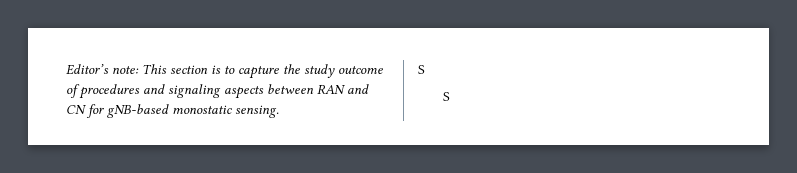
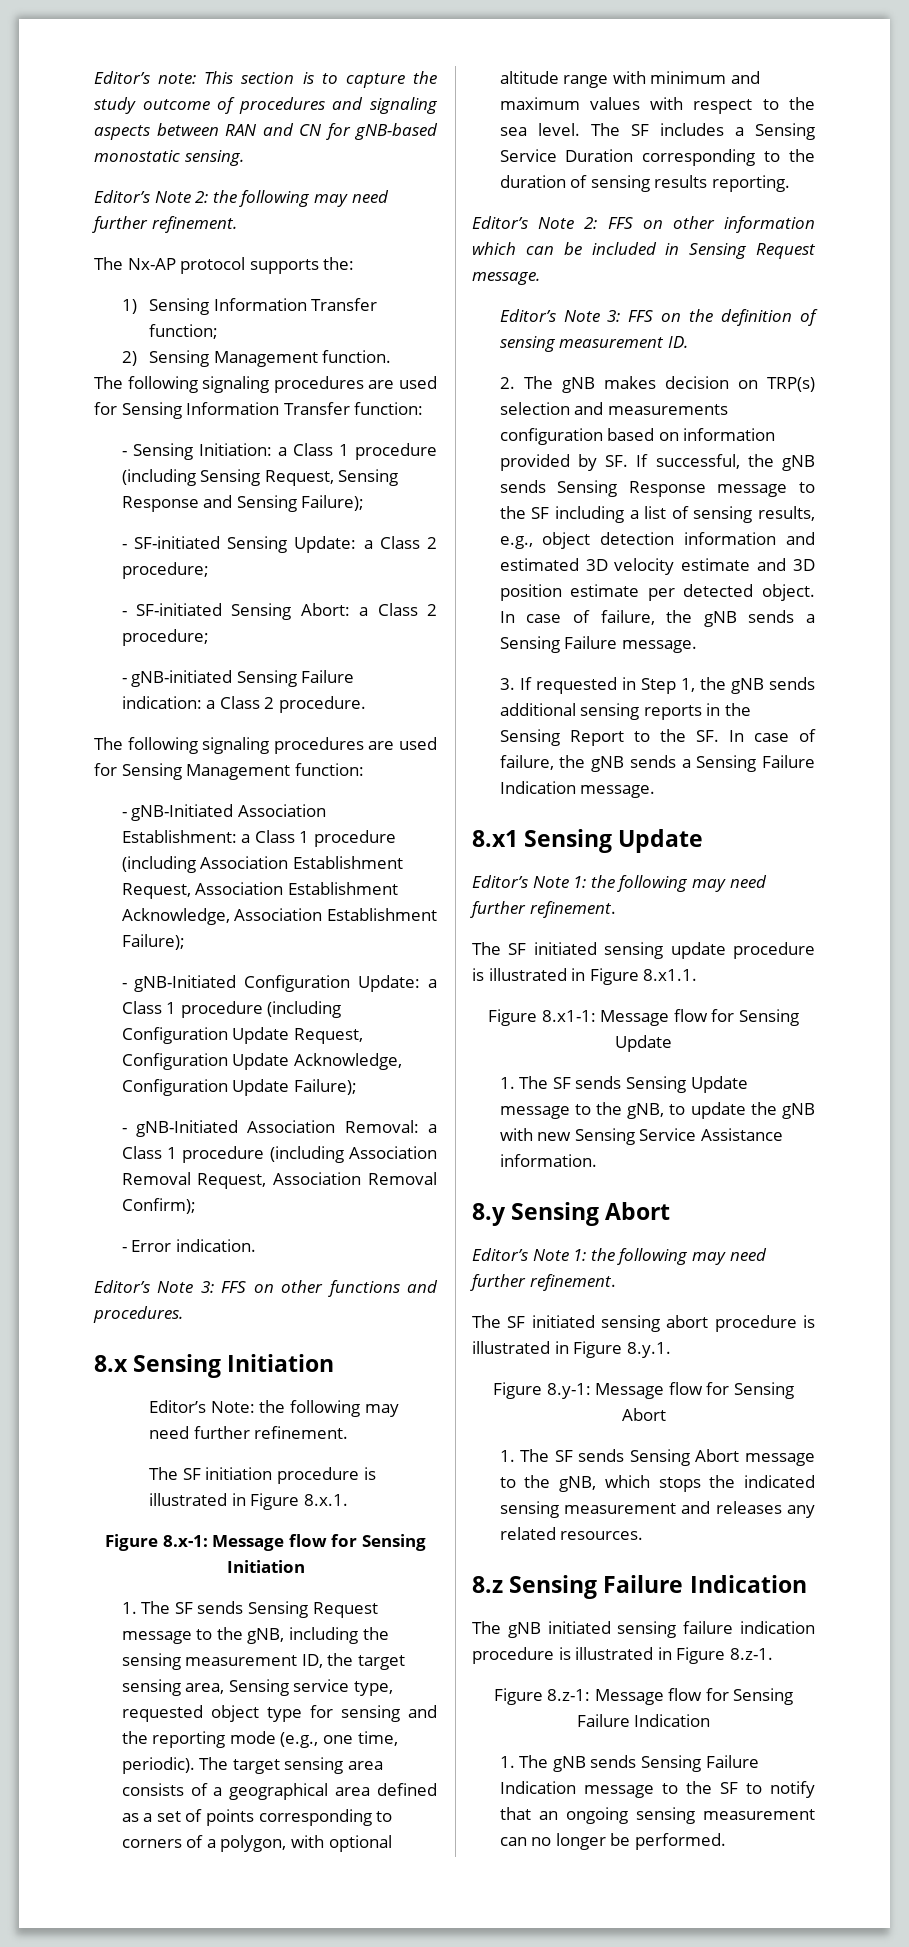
  Editor’s note: This section is to capture the study outcome of procedures and signaling aspects between RAN and CN for gNB-based monostatic sensing.
- S
- S
+ Editor’s Note 2: the following may need further refinement.
+ The Nx-AP protocol supports the:
+ 1) Sensing Information Transfer function;
+ 2) Sensing Management function.
+ The following signaling procedures are used for Sensing Information Transfer function:
+ - Sensing Initiation: a Class 1 procedure (including Sensing Request, Sensing Response and Sensing Failure);
+ - SF-initiated Sensing Update: a Class 2 procedure;
+ - SF-initiated Sensing Abort: a Class 2 procedure;
+ - gNB-initiated Sensing Failure indication: a Class 2 procedure.
+ The following signaling procedures are used for Sensing Management function:
+ - gNB-Initiated Association Establishment: a Class 1 procedure (including Association Establishment Request, Association Establishment Acknowledge, Association Establishment Failure);
+ - gNB-Initiated Configuration Update: a Class 1 procedure (including Configuration Update Request, Configuration Update Acknowledge, Configuration Update Failure);
+ - gNB-Initiated Association Removal: a Class 1 procedure (including Association Removal Request, Association Removal Confirm);
+ - Error indication.
+ Editor’s Note 3: FFS on other functions and procedures.
+ 8.x Sensing Initiation
+ Editor’s Note: the following may need further refinement.
+ The SF initiation procedure is illustrated in Figure 8.x.1.
+ Figure 8.x-1: Message flow for Sensing Initiation
+ 1. The SF sends Sensing Request message to the gNB, including the sensing measurement ID, the target sensing area, Sensing service type, requested object type for sensing and the reporting mode (e.g., one time, periodic). The target sensing area consists of a geographical area defined as a set of points corresponding to corners of a polygon, with optional altitude range with minimum and maximum values with respect to the sea level. The SF includes a Sensing Service Duration corresponding to the duration of sensing results reporting.
+ Editor’s Note 2: FFS on other information which can be included in Sensing Request message.
+ Editor’s Note 3: FFS on the definition of sensing measurement ID.
+ 2. The gNB makes decision on TRP(s) selection and measurements configuration based on information provided by SF. If successful, the gNB sends Sensing Response message to the SF including a list of sensing results, e.g., object detection information and estimated 3D velocity estimate and 3D position estimate per detected object. In case of failure, the gNB sends a Sensing Failure message.
+ 3. If requested in Step 1, the gNB sends additional sensing reports in the Sensing Report to the SF. In case of failure, the gNB sends a Sensing Failure Indication message.
+ 8.x1 Sensing Update
+ Editor’s Note 1: the following may need further refinement.
+ The SF initiated sensing update procedure is illustrated in Figure 8.x1.1.
+ Figure 8.x1-1: Message flow for Sensing Update
+ 1. The SF sends Sensing Update message to the gNB, to update the gNB with new Sensing Service Assistance information.
+ 8.y Sensing Abort
+ Editor’s Note 1: the following may need further refinement.
+ The SF initiated sensing abort procedure is illustrated in Figure 8.y.1.
+ Figure 8.y-1: Message flow for Sensing Abort
+ 1. The SF sends Sensing Abort message to the gNB, which stops the indicated sensing measurement and releases any related resources.
+ 8.z Sensing Failure Indication
+ The gNB initiated sensing failure indication procedure is illustrated in Figure 8.z-1.
+ Figure 8.z-1: Message flow for Sensing Failure Indication
+ 1. The gNB sends Sensing Failure Indication message to the SF to notify that an ongoing sensing measurement can no longer be performed.

